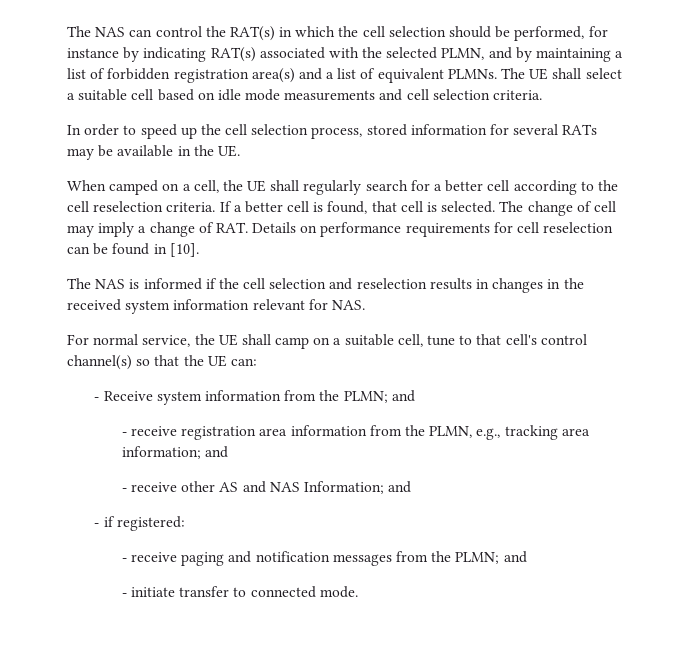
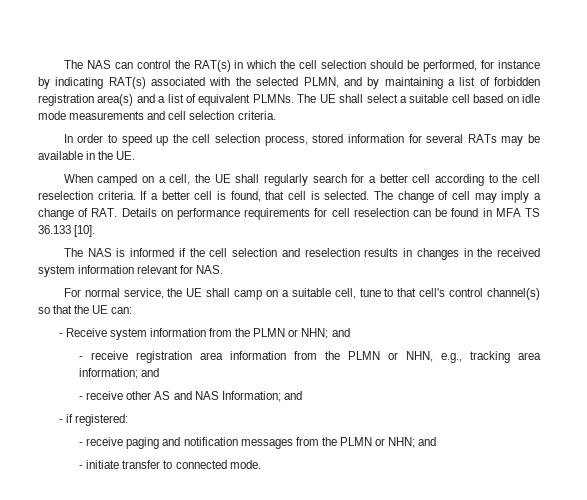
- The change of cell may imply a change of RAT. Details on performance requirements for cell reselection can be found in [10].
+ The change of cell may imply a change of RAT. Details on performance requirements for cell reselection can be found in MFA TS 36.133 [10].
- - Receive system information from the PLMN; and
+ - Receive system information from the PLMN or NHN; and
- - receive registration area information from the PLMN, e.g., tracking area information; and
+ - receive registration area information from the PLMN or NHN, e.g., tracking area information; and
- - receive paging and notification messages from the PLMN; and
+ - receive paging and notification messages from the PLMN or NHN; and

